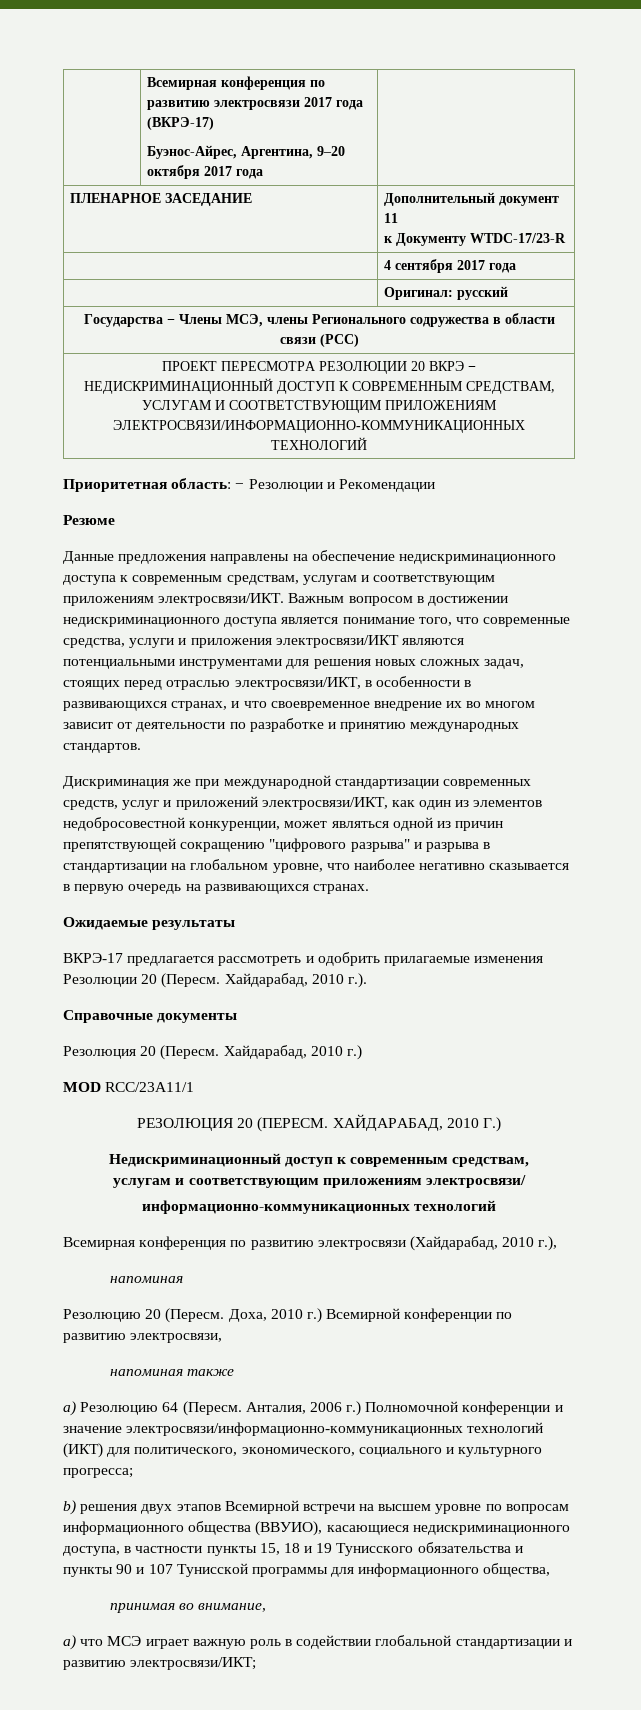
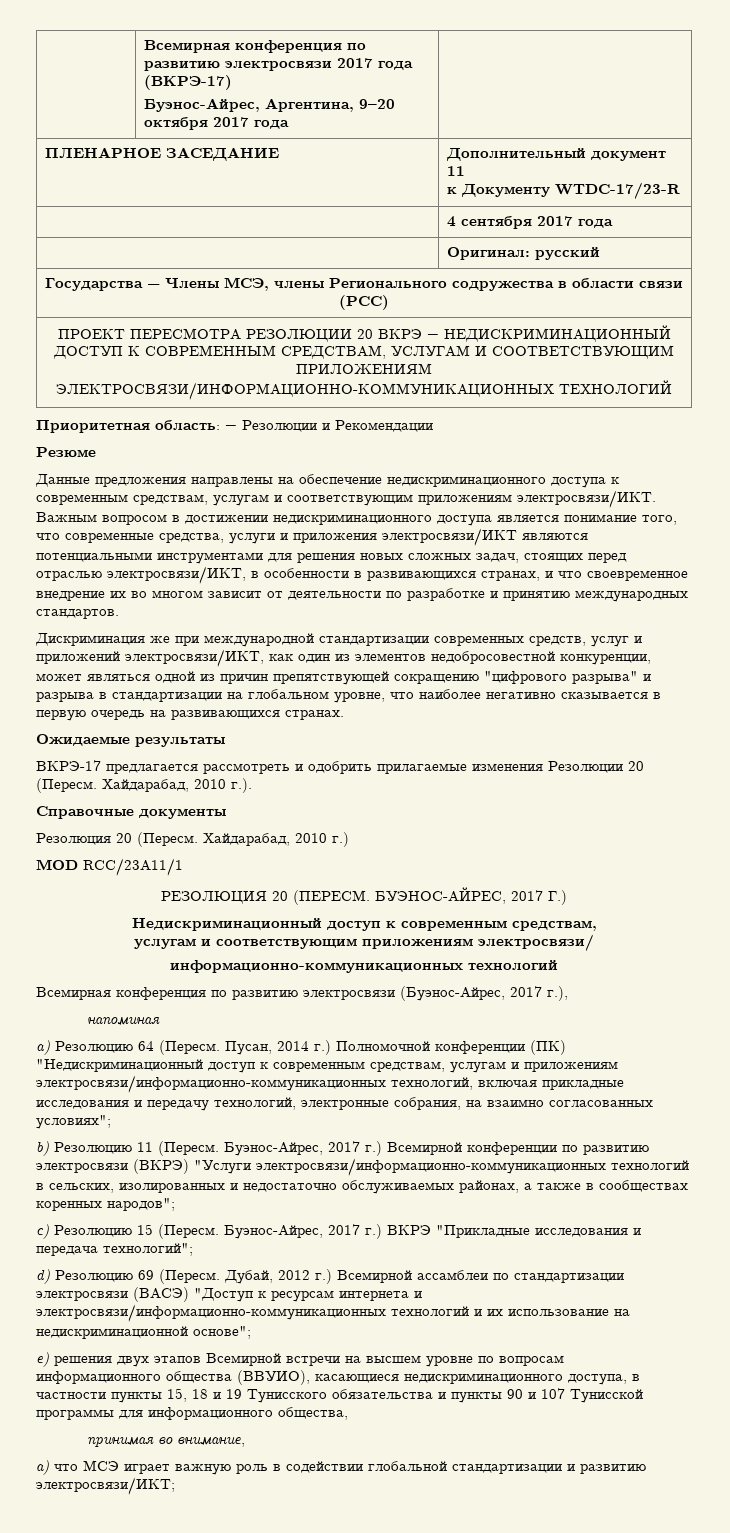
- ХАЙДАРАБАД, 2010 Г.)
+ БУЭНОС-АЙРЕС, 2017 Г.)
- Всемирная конференция по развитию электросвязи (Хайдарабад, 2010 г.),
+ Всемирная конференция по развитию электросвязи (Буэнос-Айрес, 2017 г.),
- Резолюцию 20 (Пересм. Доха, 2010 г.) Всемирной конференции по развитию электросвязи,
- напоминая также
- a) Резолюцию 64 (Пересм. Анталия, 2006 г.) Полномочной конференции и значение электросвязи/информационно-коммуникационных технологий (ИКТ) для политического, экономического, социального и культурного прогресса;
- b) решения двух этапов Всемирной встречи на высшем уровне по вопросам информационного общества (ВВУИО), касающиеся недискриминационного доступа, в частности пункты 15, 18 и 19 Тунисского обязательства и пункты 90 и 107 Тунисской программы для информационного общества,
+ a) Резолюцию 64 (Пересм. Пусан, 2014 г.) Полномочной конференции (ПК) "Недискриминационный доступ к современным средствам, услугам и приложениям электросвязи/информационно-коммуникационных технологий, включая прикладные исследования и передачу технологий, электронные собрания, на взаимно согласованных условиях";
+ b) Резолюцию 11 (Пересм. Буэнос-Айрес, 2017 г.) Всемирной конференции по развитию электросвязи (ВКРЭ) "Услуги электросвязи/информационно-коммуникационных технологий в сельских, изолированных и недостаточно обслуживаемых районах, а также в сообществах коренных народов";
+ c) Резолюцию 15 (Пересм. Буэнос-Айрес, 2017 г.) ВКРЭ "Прикладные исследования и передача технологий";
+ d) Резолюцию 69 (Пересм. Дубай, 2012 г.) Всемирной ассамблеи по стандартизации электросвязи (ВАСЭ) "Доступ к ресурсам интернета и электросвязи/информационно-коммуникационных технологий и их использование на недискриминационной основе";
+ e) решения двух этапов Всемирной встречи на высшем уровне по вопросам информационного общества (ВВУИО), касающиеся недискриминационного доступа, в частности пункты 15, 18 и 19 Тунисского обязательства и пункты 90 и 107 Тунисской программы для информационного общества,

